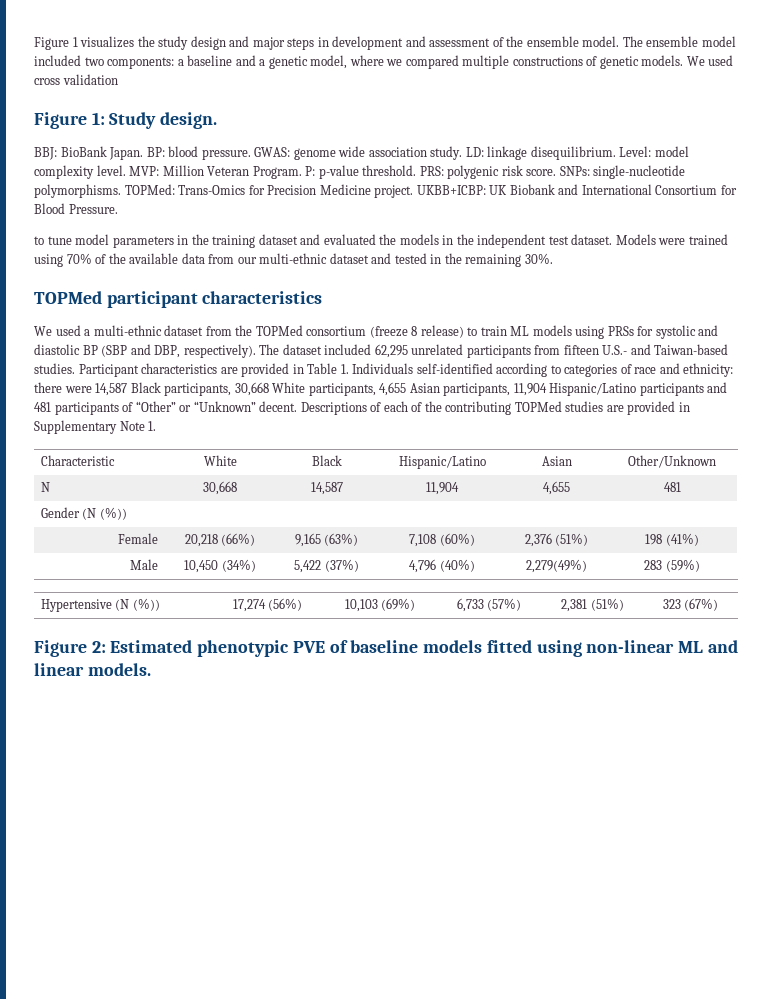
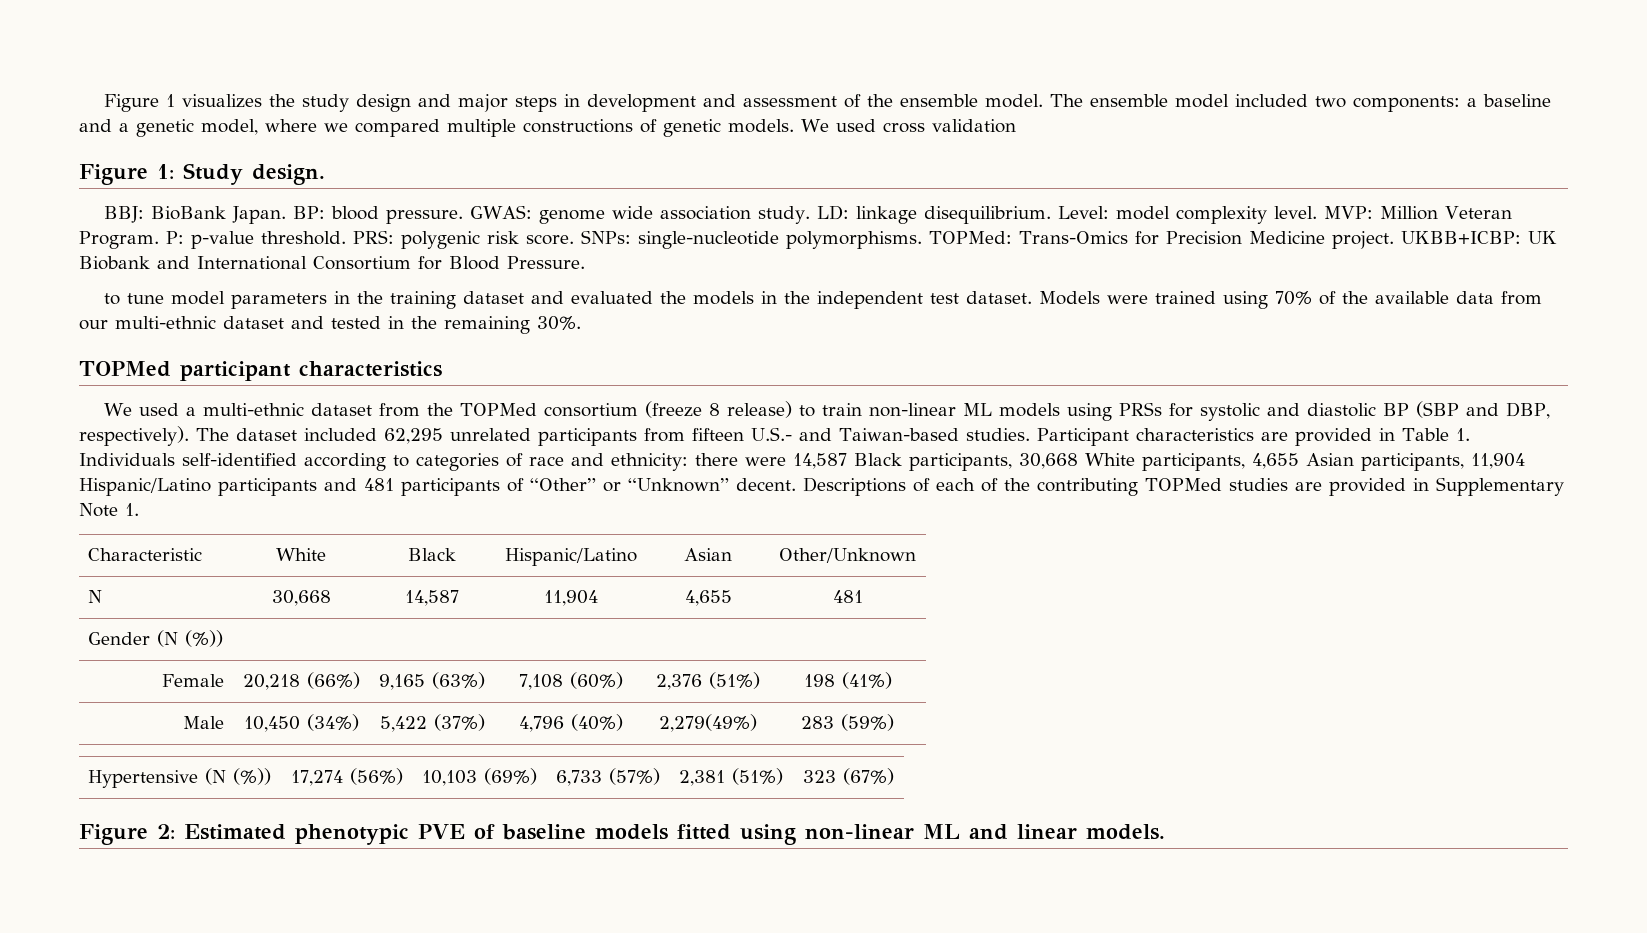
- We used a multi-ethnic dataset from the TOPMed consortium (freeze 8 release) to train ML models using PRSs for systolic and diastolic BP (SBP and DBP, respectively).
+ We used a multi-ethnic dataset from the TOPMed consortium (freeze 8 release) to train non-linear ML models using PRSs for systolic and diastolic BP (SBP and DBP, respectively).

